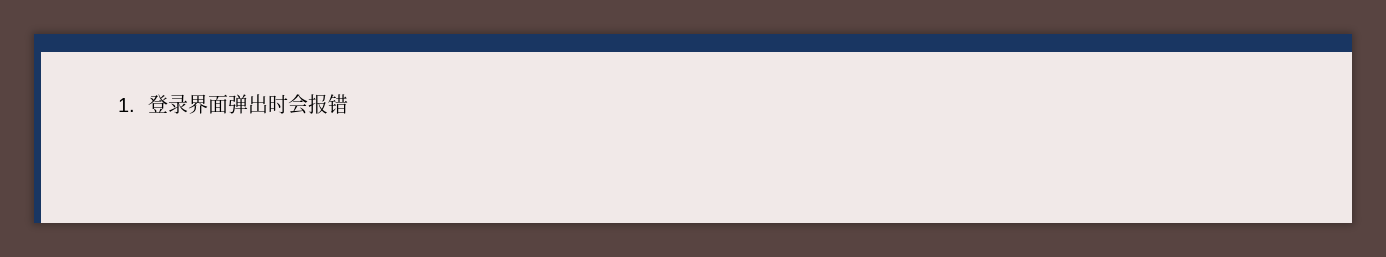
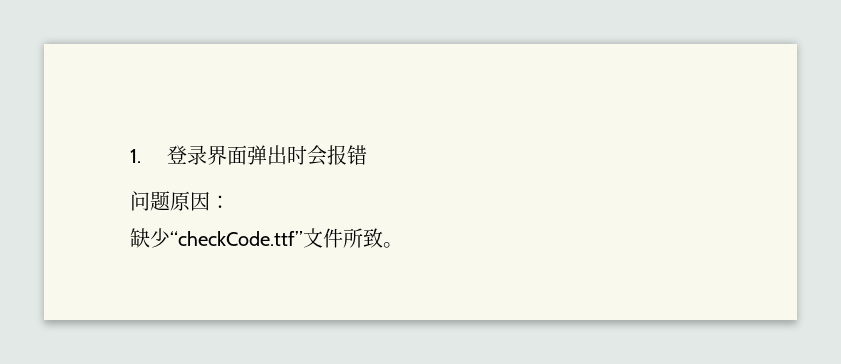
+ 问题原因：
+ 缺少“checkCode.ttf”文件所致。

